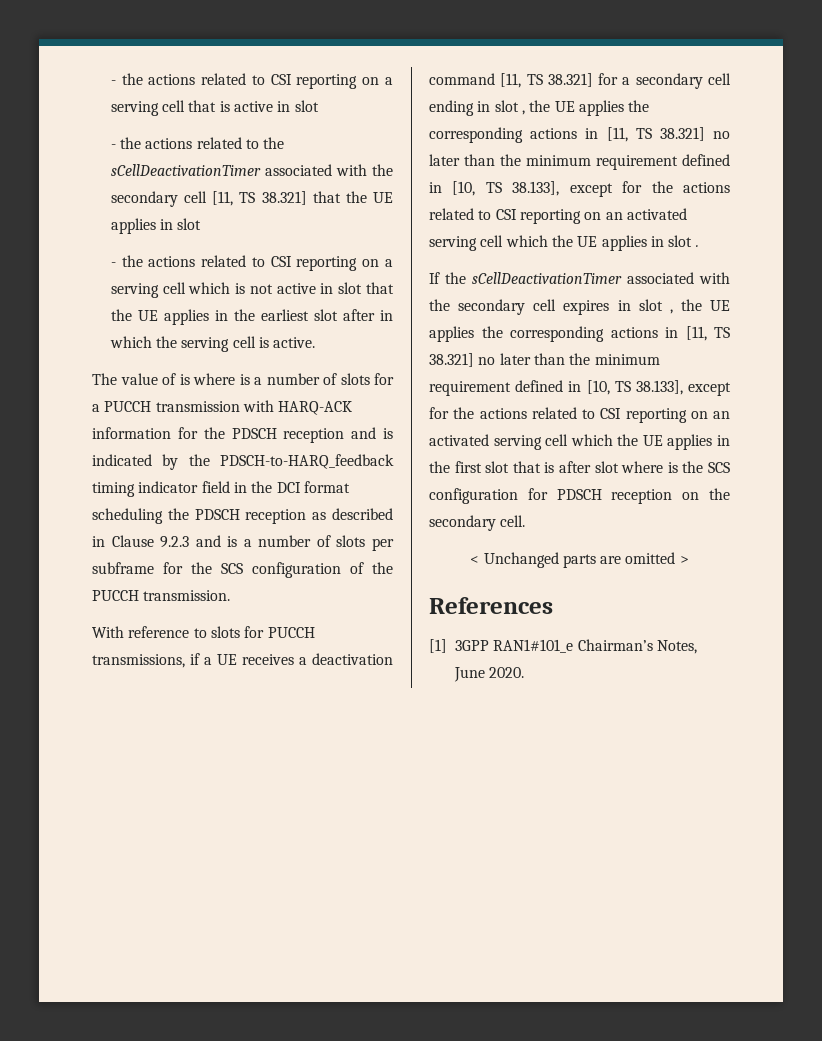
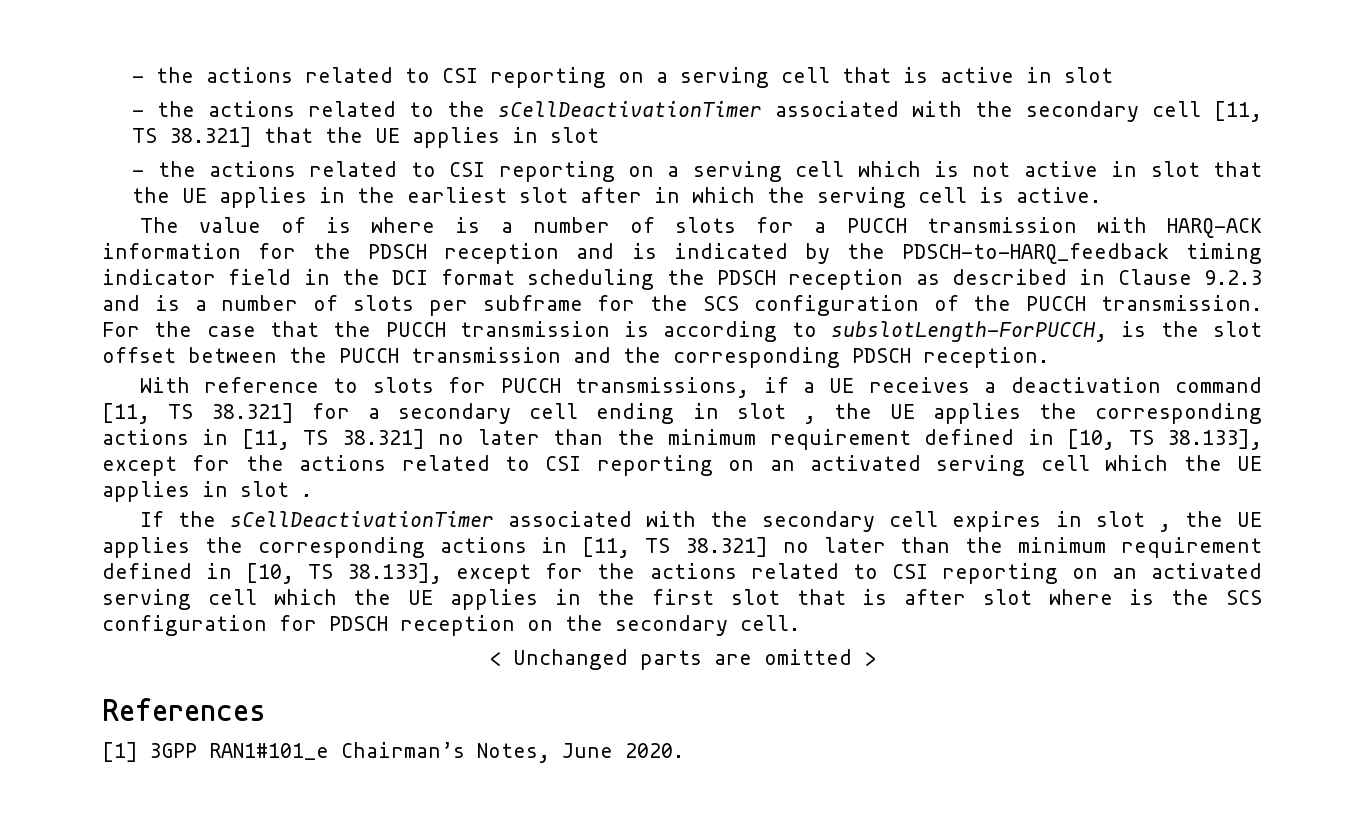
+ For the case that the PUCCH transmission is according to subslotLength-ForPUCCH, is the slot offset between the PUCCH transmission and the corresponding PDSCH reception.

